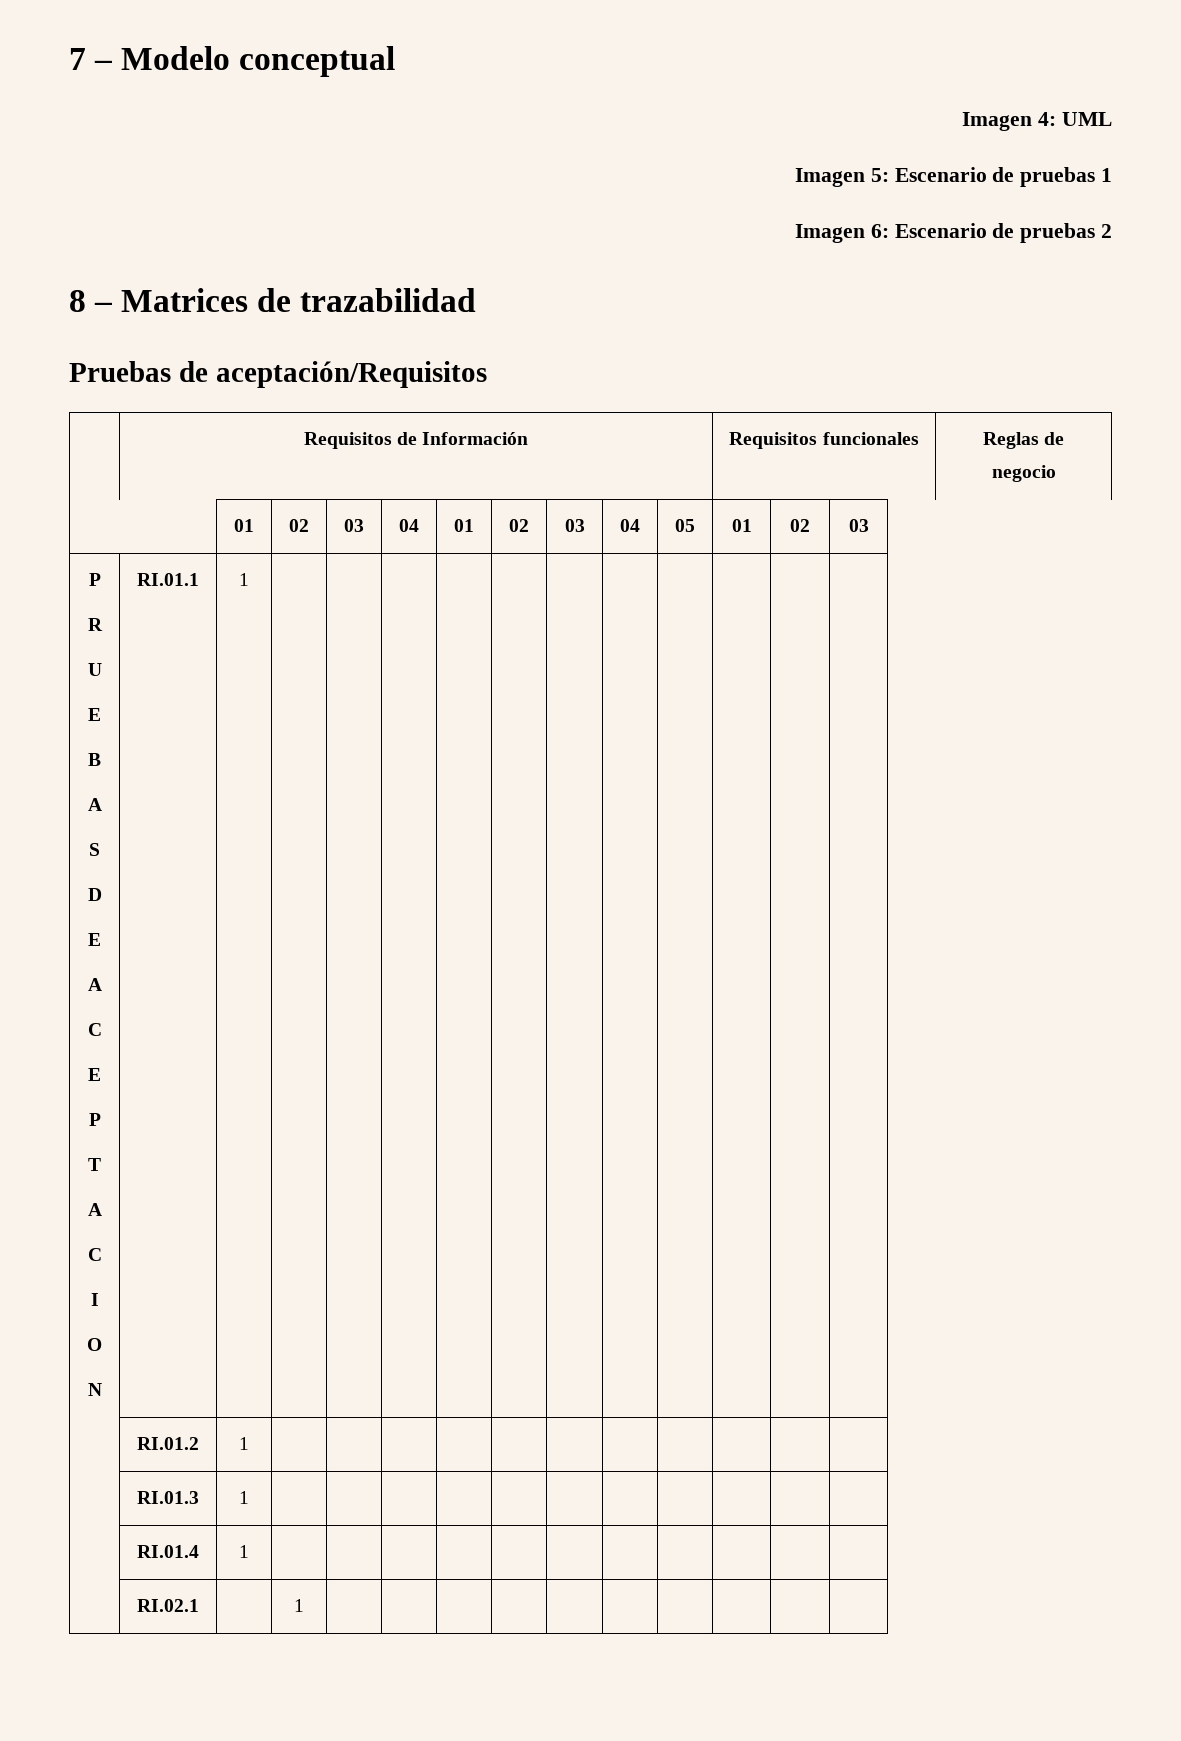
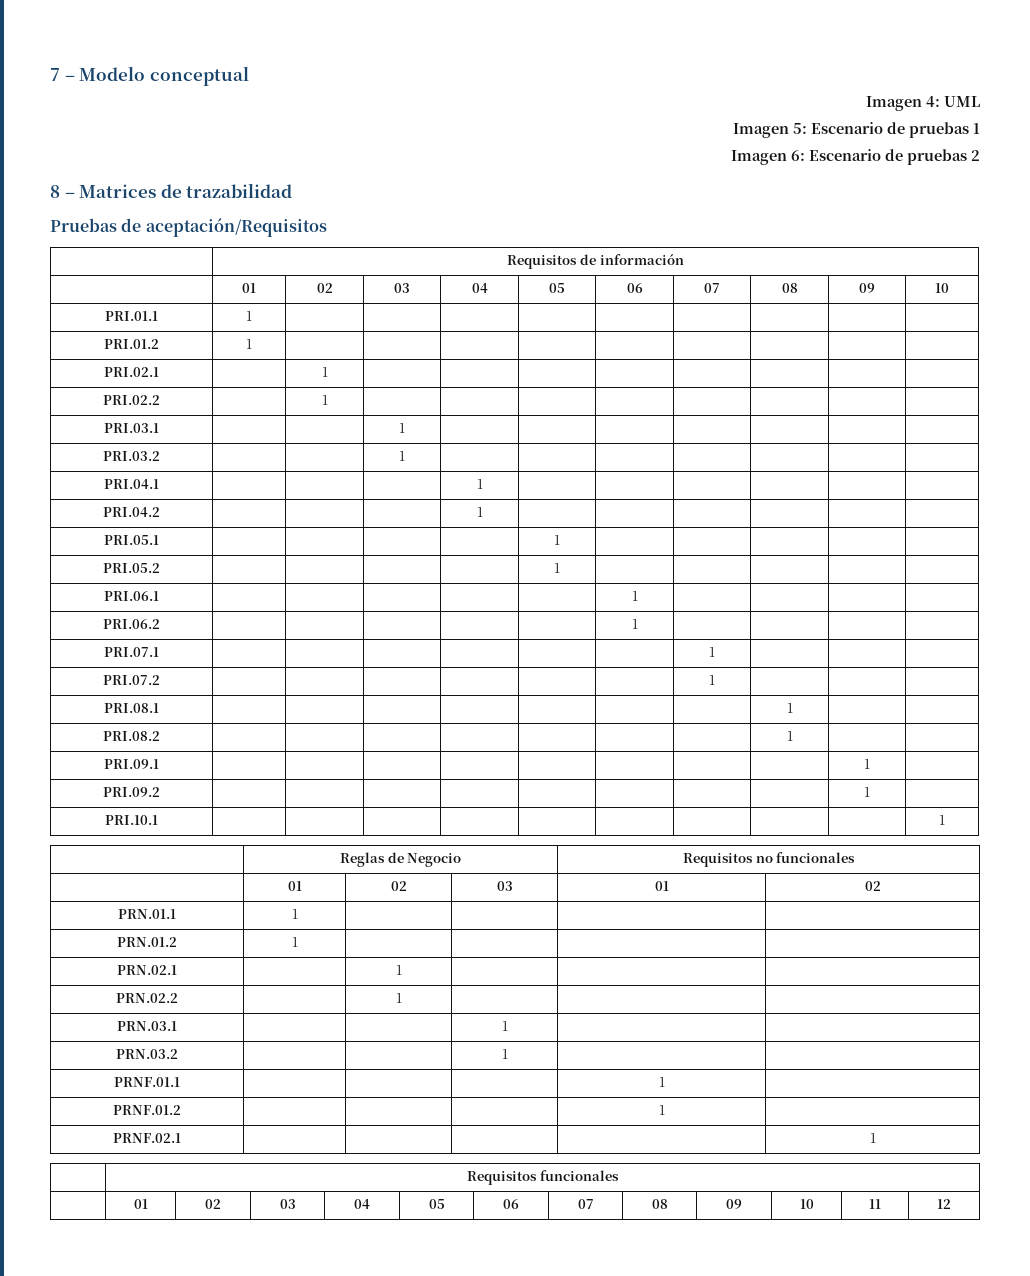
- | Requisitos de Información | Requisitos funcionales | Reglas de negocio
- | 01 | 02 | 03 | 04 | 01 | 02 | 03 | 04 | 05 | 01 | 02 | 03
- P
- R
- U
- E
- B
- A
- S
- D
- E
- A
- C
- E
- P
- T
- A
- C
- I
- O
- N | RI.01.1 | 1 | | | | | | | | | | |
- | RI.01.2 | 1 | | | | | | | | | | |
- | RI.01.3 | 1 | | | | | | | | | | |
- | RI.01.4 | 1 | | | | | | | | | | |
- | RI.02.1 | | 1 | | | | | | | | | |
+ | Requisitos de información
+ | 01 | 02 | 03 | 04 | 05 | 06 | 07 | 08 | 09 | 10
+ PRI.01.1 | 1 | | | | | | | | |
+ PRI.01.2 | 1 | | | | | | | | |
+ PRI.02.1 | | 1 | | | | | | | |
+ PRI.02.2 | | 1 | | | | | | | |
+ PRI.03.1 | | | 1 | | | | | | |
+ PRI.03.2 | | | 1 | | | | | | |
+ PRI.04.1 | | | | 1 | | | | | |
+ PRI.04.2 | | | | 1 | | | | | |
+ PRI.05.1 | | | | | 1 | | | | |
+ PRI.05.2 | | | | | 1 | | | | |
+ PRI.06.1 | | | | | | 1 | | | |
+ PRI.06.2 | | | | | | 1 | | | |
+ PRI.07.1 | | | | | | | 1 | | |
+ PRI.07.2 | | | | | | | 1 | | |
+ PRI.08.1 | | | | | | | | 1 | |
+ PRI.08.2 | | | | | | | | 1 | |
+ PRI.09.1 | | | | | | | | | 1 |
+ PRI.09.2 | | | | | | | | | 1 |
+ PRI.10.1 | | | | | | | | | | 1
+ | Reglas de Negocio | Requisitos no funcionales
+ | 01 | 02 | 03 | 01 | 02
+ PRN.01.1 | 1 | | | |
+ PRN.01.2 | 1 | | | |
+ PRN.02.1 | | 1 | | |
+ PRN.02.2 | | 1 | | |
+ PRN.03.1 | | | 1 | |
+ PRN.03.2 | | | 1 | |
+ PRNF.01.1 | | | | 1 |
+ PRNF.01.2 | | | | 1 |
+ PRNF.02.1 | | | | | 1
+ | Requisitos funcionales
+ | 01 | 02 | 03 | 04 | 05 | 06 | 07 | 08 | 09 | 10 | 11 | 12

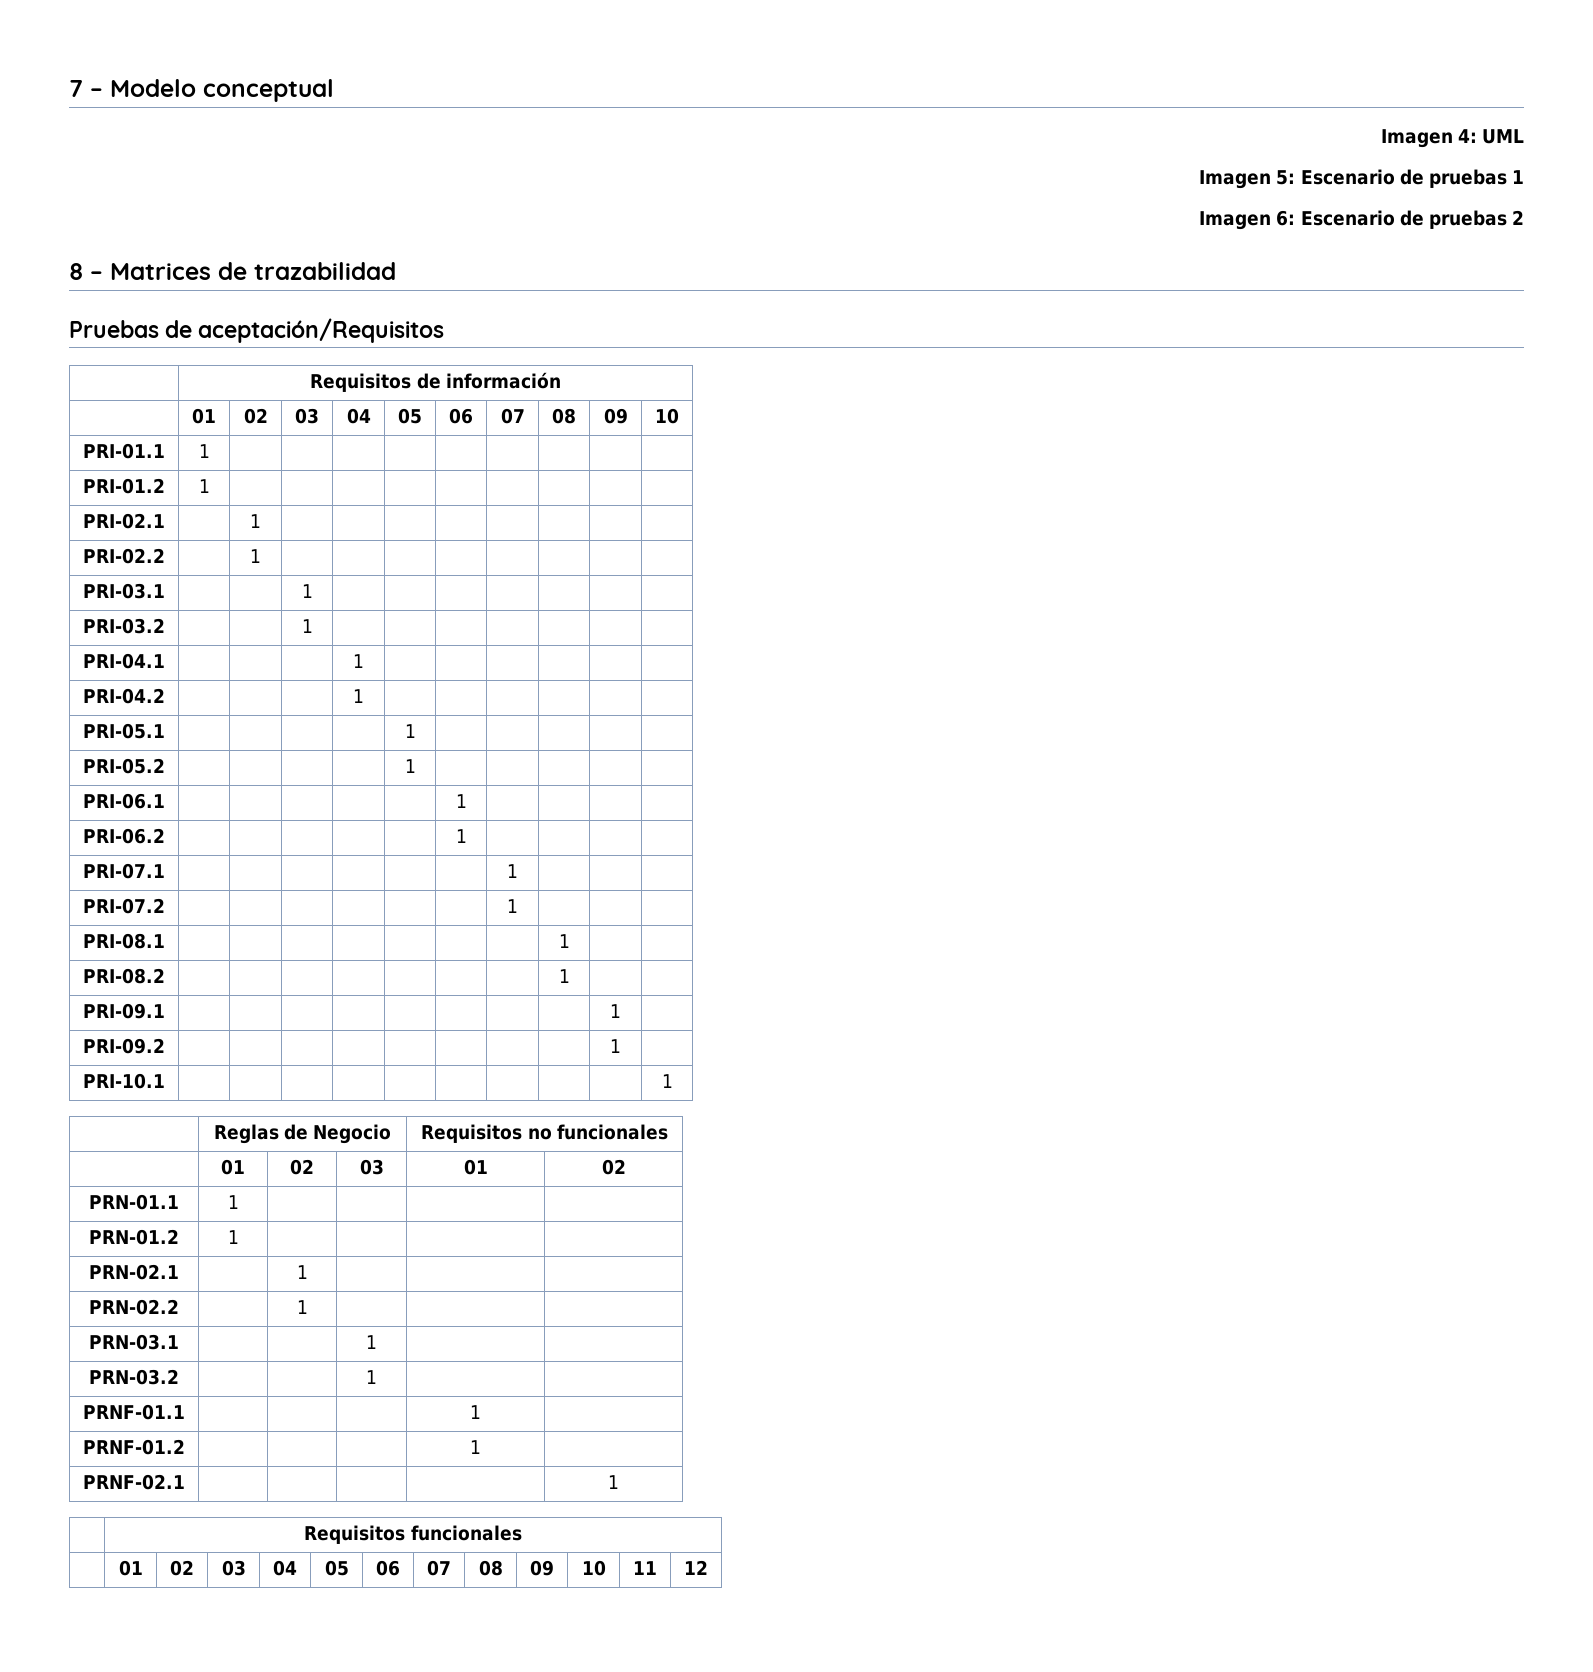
- PRI.01.1 | 1 | | | | | | | | |
- PRI.01.2 | 1 | | | | | | | | |
- PRI.02.1 | | 1 | | | | | | | |
- PRI.02.2 | | 1 | | | | | | | |
- PRI.03.1 | | | 1 | | | | | | |
- PRI.03.2 | | | 1 | | | | | | |
- PRI.04.1 | | | | 1 | | | | | |
- PRI.04.2 | | | | 1 | | | | | |
- PRI.05.1 | | | | | 1 | | | | |
- PRI.05.2 | | | | | 1 | | | | |
- PRI.06.1 | | | | | | 1 | | | |
- PRI.06.2 | | | | | | 1 | | | |
- PRI.07.1 | | | | | | | 1 | | |
- PRI.07.2 | | | | | | | 1 | | |
- PRI.08.1 | | | | | | | | 1 | |
- PRI.08.2 | | | | | | | | 1 | |
- PRI.09.1 | | | | | | | | | 1 |
- PRI.09.2 | | | | | | | | | 1 |
- PRI.10.1 | | | | | | | | | | 1
+ PRI-01.1 | 1 | | | | | | | | |
+ PRI-01.2 | 1 | | | | | | | | |
+ PRI-02.1 | | 1 | | | | | | | |
+ PRI-02.2 | | 1 | | | | | | | |
+ PRI-03.1 | | | 1 | | | | | | |
+ PRI-03.2 | | | 1 | | | | | | |
+ PRI-04.1 | | | | 1 | | | | | |
+ PRI-04.2 | | | | 1 | | | | | |
+ PRI-05.1 | | | | | 1 | | | | |
+ PRI-05.2 | | | | | 1 | | | | |
+ PRI-06.1 | | | | | | 1 | | | |
+ PRI-06.2 | | | | | | 1 | | | |
+ PRI-07.1 | | | | | | | 1 | | |
+ PRI-07.2 | | | | | | | 1 | | |
+ PRI-08.1 | | | | | | | | 1 | |
+ PRI-08.2 | | | | | | | | 1 | |
+ PRI-09.1 | | | | | | | | | 1 |
+ PRI-09.2 | | | | | | | | | 1 |
+ PRI-10.1 | | | | | | | | | | 1
- PRN.01.1 | 1 | | | |
- PRN.01.2 | 1 | | | |
- PRN.02.1 | | 1 | | |
- PRN.02.2 | | 1 | | |
- PRN.03.1 | | | 1 | |
- PRN.03.2 | | | 1 | |
- PRNF.01.1 | | | | 1 |
- PRNF.01.2 | | | | 1 |
- PRNF.02.1 | | | | | 1
+ PRN-01.1 | 1 | | | |
+ PRN-01.2 | 1 | | | |
+ PRN-02.1 | | 1 | | |
+ PRN-02.2 | | 1 | | |
+ PRN-03.1 | | | 1 | |
+ PRN-03.2 | | | 1 | |
+ PRNF-01.1 | | | | 1 |
+ PRNF-01.2 | | | | 1 |
+ PRNF-02.1 | | | | | 1

